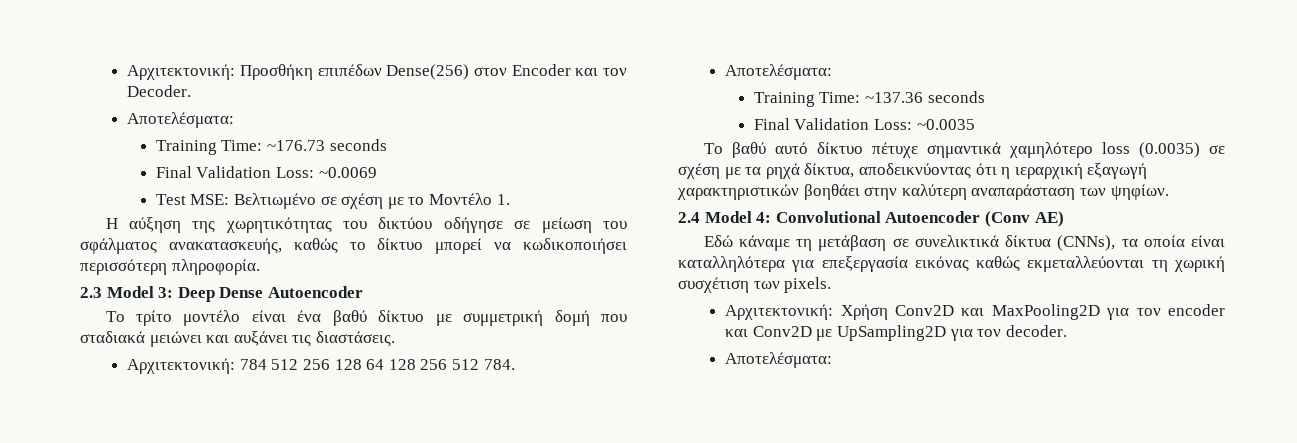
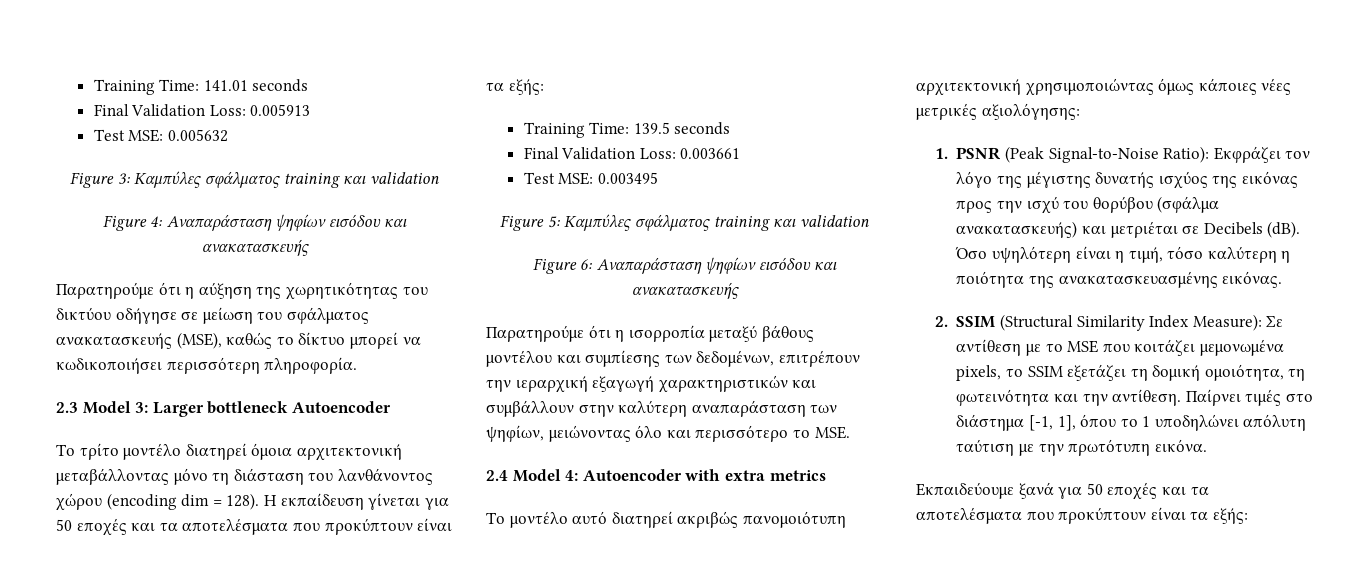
- Αρχιτεκτονική: Προσθήκη επιπέδων Dense(256) στον Encoder και τον Decoder.
- Αποτελέσματα:
- Training Time: ~176.73 seconds
- Final Validation Loss: ~0.0069
- Test MSE: Βελτιωμένο σε σχέση με το Μοντέλο 1.
- Η αύξηση της χωρητικότητας του δικτύου οδήγησε σε μείωση του σφάλματος ανακατασκευής, καθώς το δίκτυο μπορεί να κωδικοποιήσει περισσότερη πληροφορία.
+ Training Time: 141.01 seconds
+ Final Validation Loss: 0.005913
+ Test MSE: 0.005632
+ Figure 3: Καμπύλες σφάλματος training και validation
+ Figure 4: Αναπαράσταση ψηφίων εισόδου και ανακατασκευής
+ Παρατηρούμε ότι η αύξηση της χωρητικότητας του δικτύου οδήγησε σε μείωση του σφάλματος ανακατασκευής (MSE), καθώς το δίκτυο μπορεί να κωδικοποιήσει περισσότερη πληροφορία.
- 2.3 Model 3: Deep Dense Autoencoder
+ 2.3 Model 3: Larger bottleneck Autoencoder
- Το τρίτο μοντέλο είναι ένα βαθύ δίκτυο με συμμετρική δομή που σταδιακά μειώνει και αυξάνει τις διαστάσεις.
- Αρχιτεκτονική: 784 512 256 128 64 128 256 512 784.
- Αποτελέσματα:
- Training Time: ~137.36 seconds
- Final Validation Loss: ~0.0035
- Το βαθύ αυτό δίκτυο πέτυχε σημαντικά χαμηλότερο loss (0.0035) σε σχέση με τα ρηχά δίκτυα, αποδεικνύοντας ότι η ιεραρχική εξαγωγή χαρακτηριστικών βοηθάει στην καλύτερη αναπαράσταση των ψηφίων.
- 2.4 Model 4: Convolutional Autoencoder (Conv AE)
- Εδώ κάναμε τη μετάβαση σε συνελικτικά δίκτυα (CNNs), τα οποία είναι καταλληλότερα για επεξεργασία εικόνας καθώς εκμεταλλεύονται τη χωρική συσχέτιση των pixels.
- Αρχιτεκτονική: Χρήση Conv2D και MaxPooling2D για τον encoder και Conv2D με UpSampling2D για τον decoder.
- Αποτελέσματα:
+ Το τρίτο μοντέλο διατηρεί όμοια αρχιτεκτονική μεταβάλλοντας μόνο τη διάσταση του λανθάνοντος χώρου (encoding dim = 128). Η εκπαίδευση γίνεται για 50 εποχές και τα αποτελέσματα που προκύπτουν είναι τα εξής:
+ Training Time: 139.5 seconds
+ Final Validation Loss: 0.003661
+ Test MSE: 0.003495
+ Figure 5: Καμπύλες σφάλματος training και validation
+ Figure 6: Αναπαράσταση ψηφίων εισόδου και ανακατασκευής
+ Παρατηρούμε ότι η ισορροπία μεταξύ βάθους μοντέλου και συμπίεσης των δεδομένων, επιτρέπουν την ιεραρχική εξαγωγή χαρακτηριστικών και συμβάλλουν στην καλύτερη αναπαράσταση των ψηφίων, μειώνοντας όλο και περισσότερο το MSE.
+ 2.4 Model 4: Autoencoder with extra metrics
+ Το μοντέλο αυτό διατηρεί ακριβώς πανομοιότυπη αρχιτεκτονική χρησιμοποιώντας όμως κάποιες νέες μετρικές αξιολόγησης:
+ 1. PSNR (Peak Signal-to-Noise Ratio): Εκφράζει τον λόγο της μέγιστης δυνατής ισχύος της εικόνας προς την ισχύ του θορύβου (σφάλμα ανακατασκευής) και μετριέται σε Decibels (dB). Όσο υψηλότερη είναι η τιμή, τόσο καλύτερη η ποιότητα της ανακατασκευασμένης εικόνας.
+ 2. SSIM (Structural Similarity Index Measure): Σε αντίθεση με το MSE που κοιτάζει μεμονωμένα pixels, το SSIM εξετάζει τη δομική ομοιότητα, τη φωτεινότητα και την αντίθεση. Παίρνει τιμές στο διάστημα [-1, 1], όπου το 1 υποδηλώνει απόλυτη ταύτιση με την πρωτότυπη εικόνα.
+ Εκπαιδεύουμε ξανά για 50 εποχές και τα αποτελέσματα που προκύπτουν είναι τα εξής:

